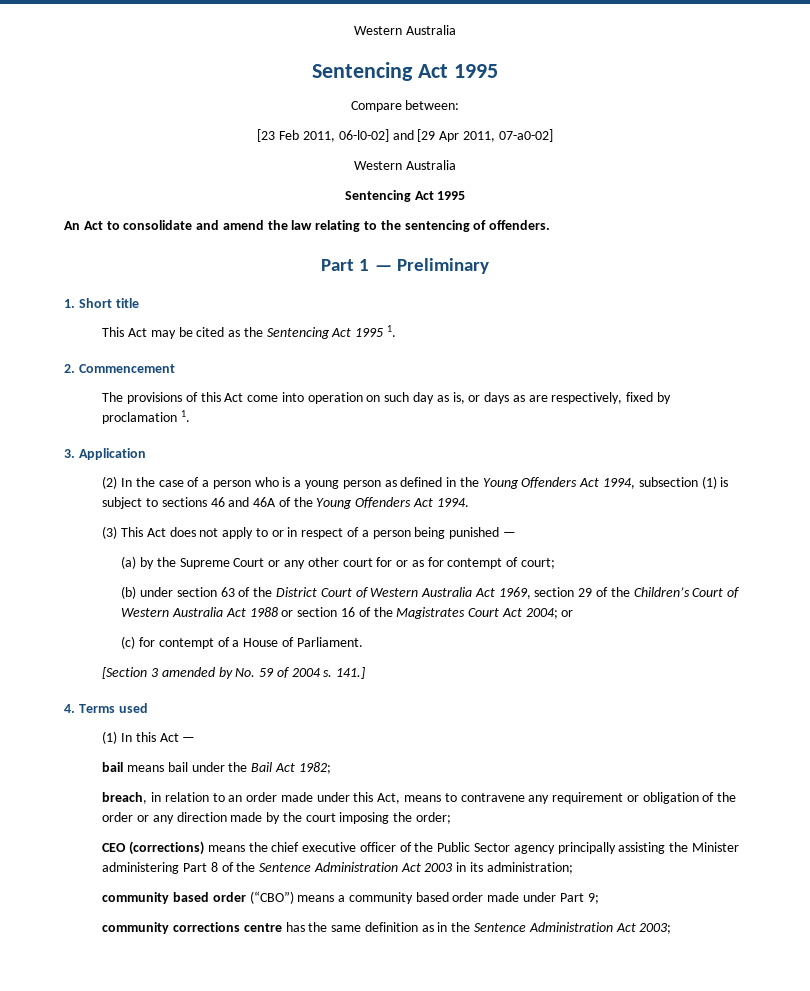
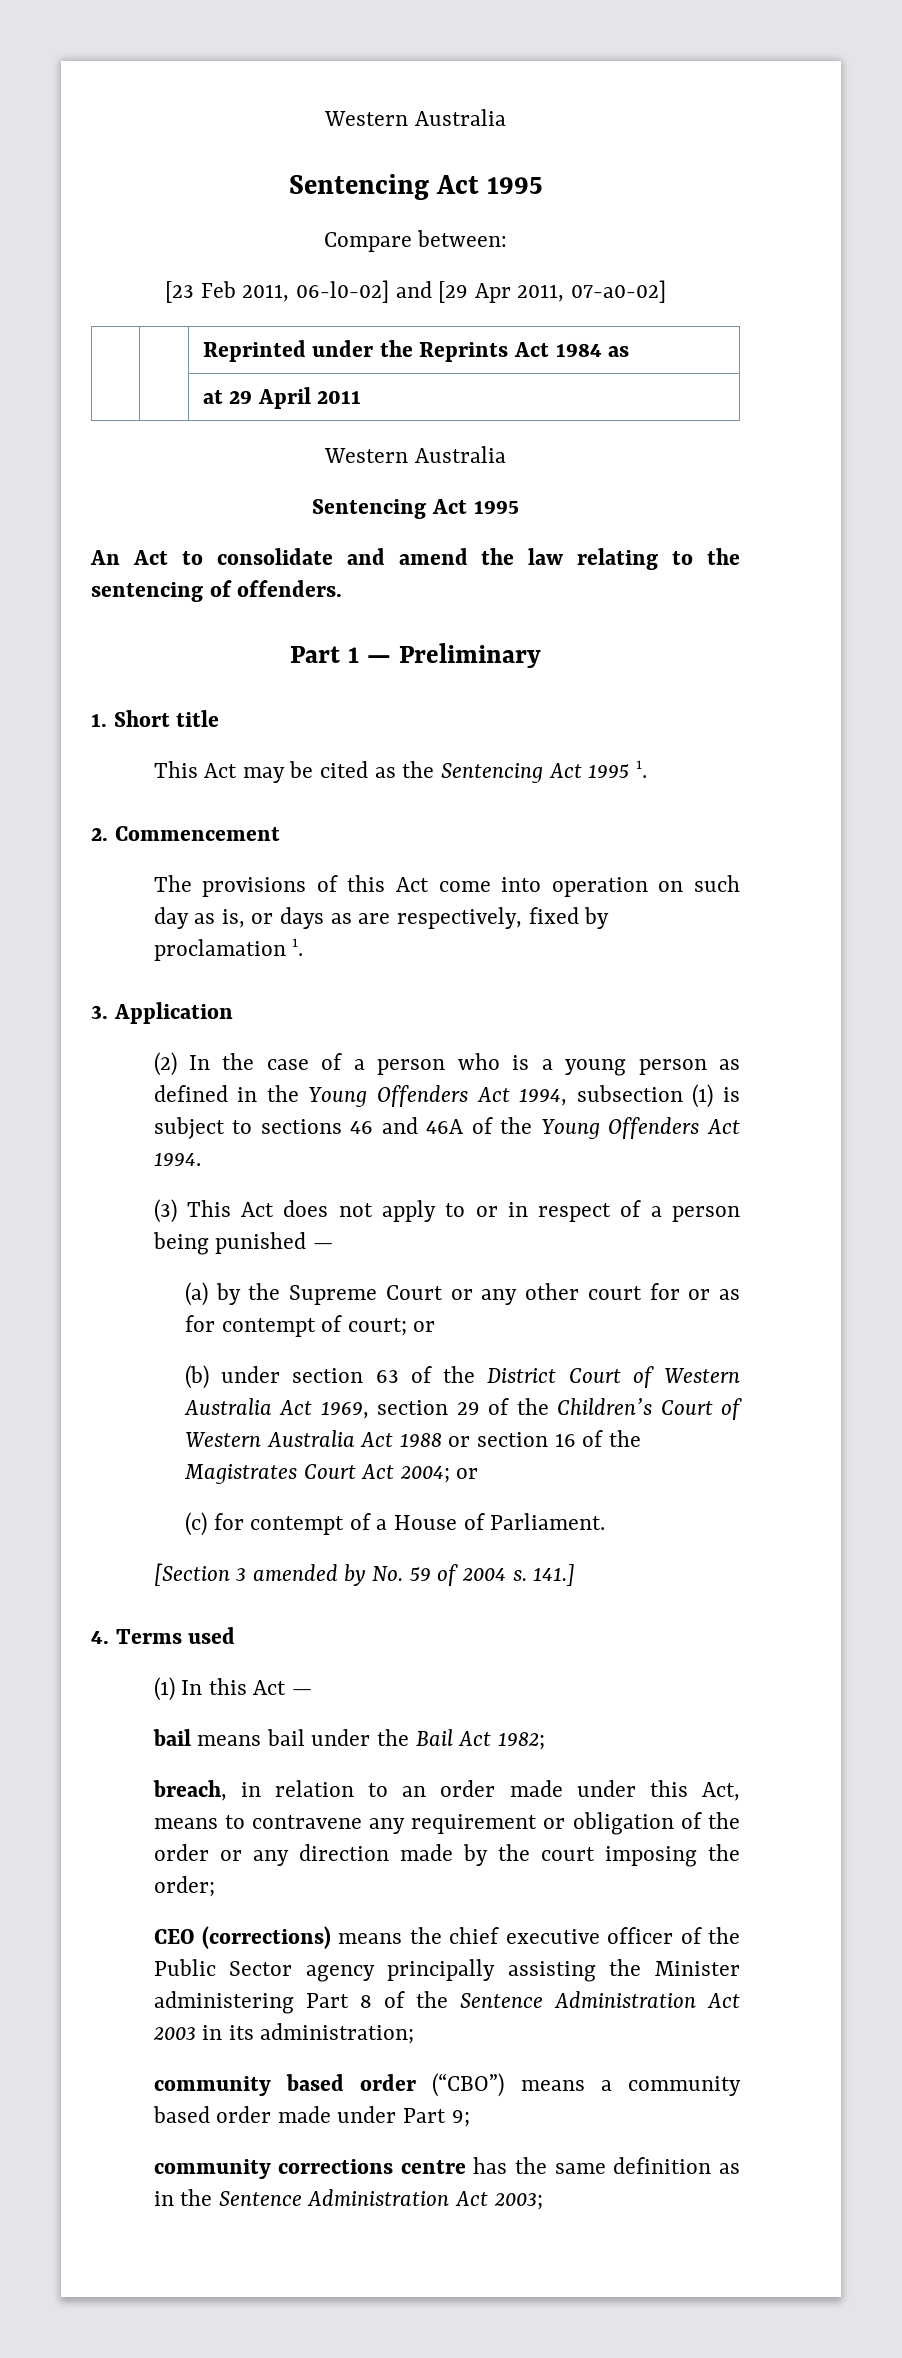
+ | | Reprinted under the Reprints Act 1984 as
+ | | at 29 April 2011
- (a) by the Supreme Court or any other court for or as for contempt of court;
+ (a) by the Supreme Court or any other court for or as for contempt of court; or

